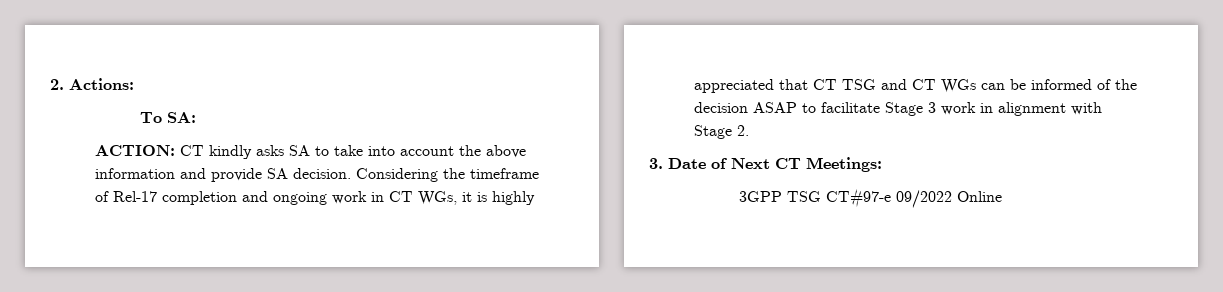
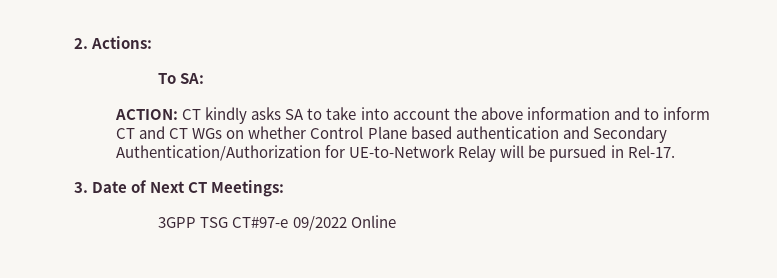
- ACTION: CT kindly asks SA to take into account the above information and provide SA decision. Considering the timeframe of Rel-17 completion and ongoing work in CT WGs, it is highly appreciated that CT TSG and CT WGs can be informed of the decision ASAP to facilitate Stage 3 work in alignment with Stage 2.
+ ACTION: CT kindly asks SA to take into account the above information and to inform CT and CT WGs on whether Control Plane based authentication and Secondary Authentication/Authorization for UE-to-Network Relay will be pursued in Rel-17.

